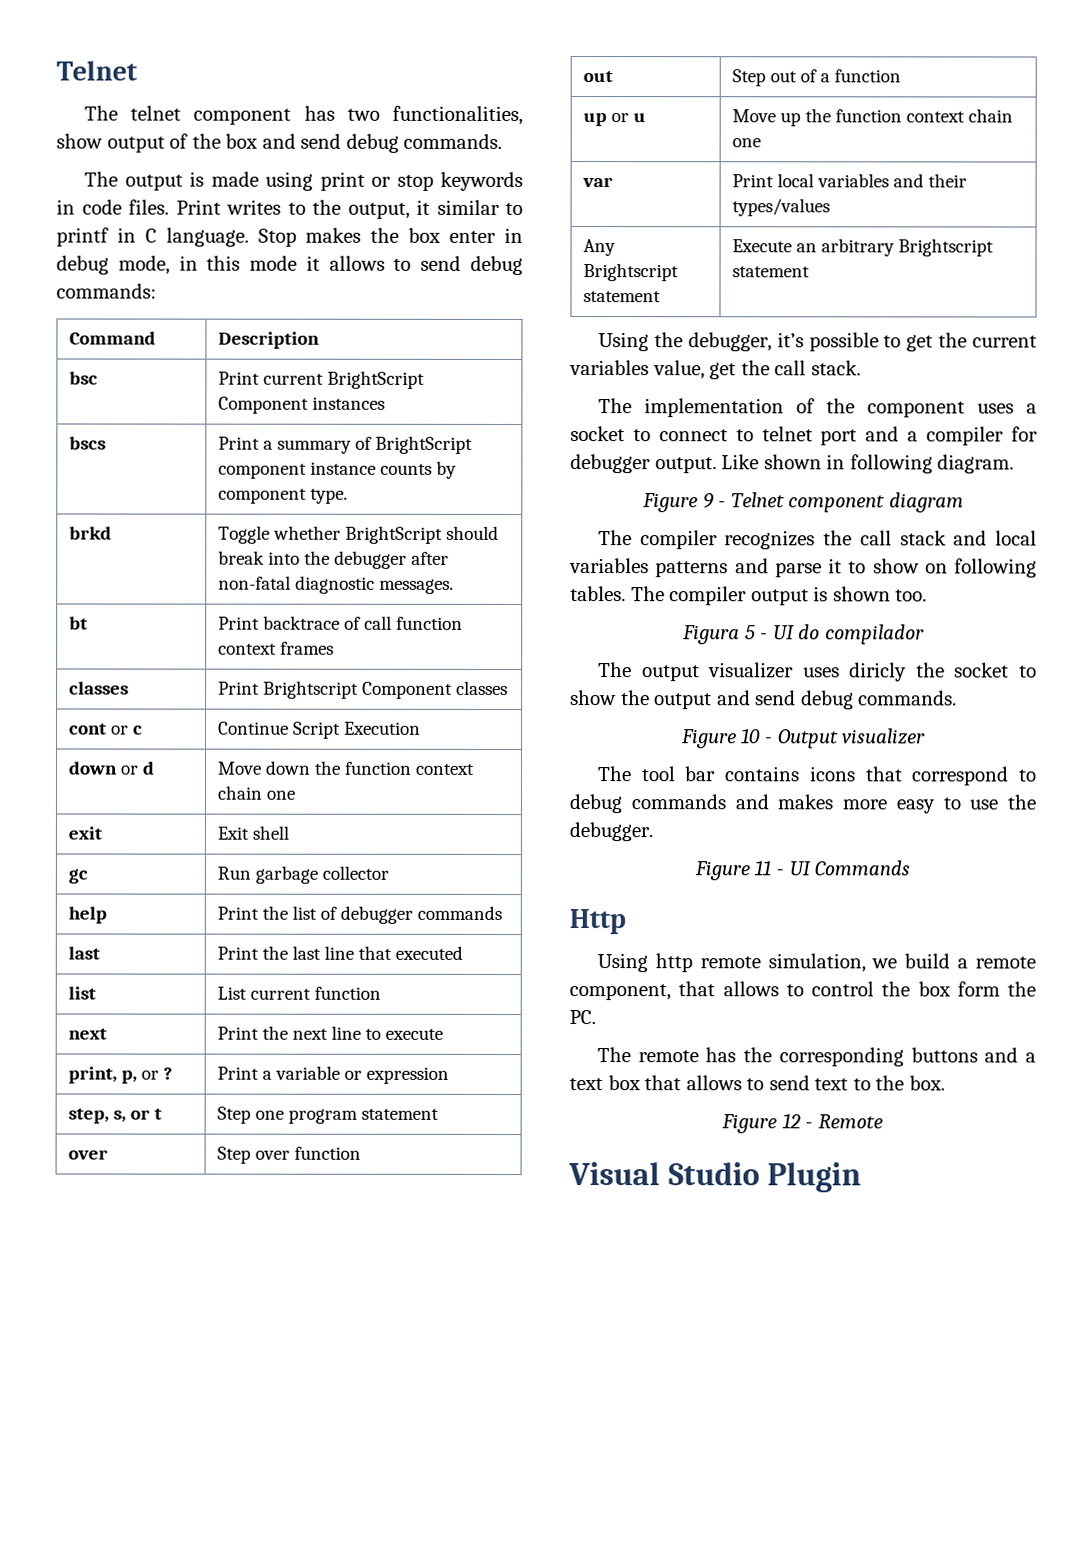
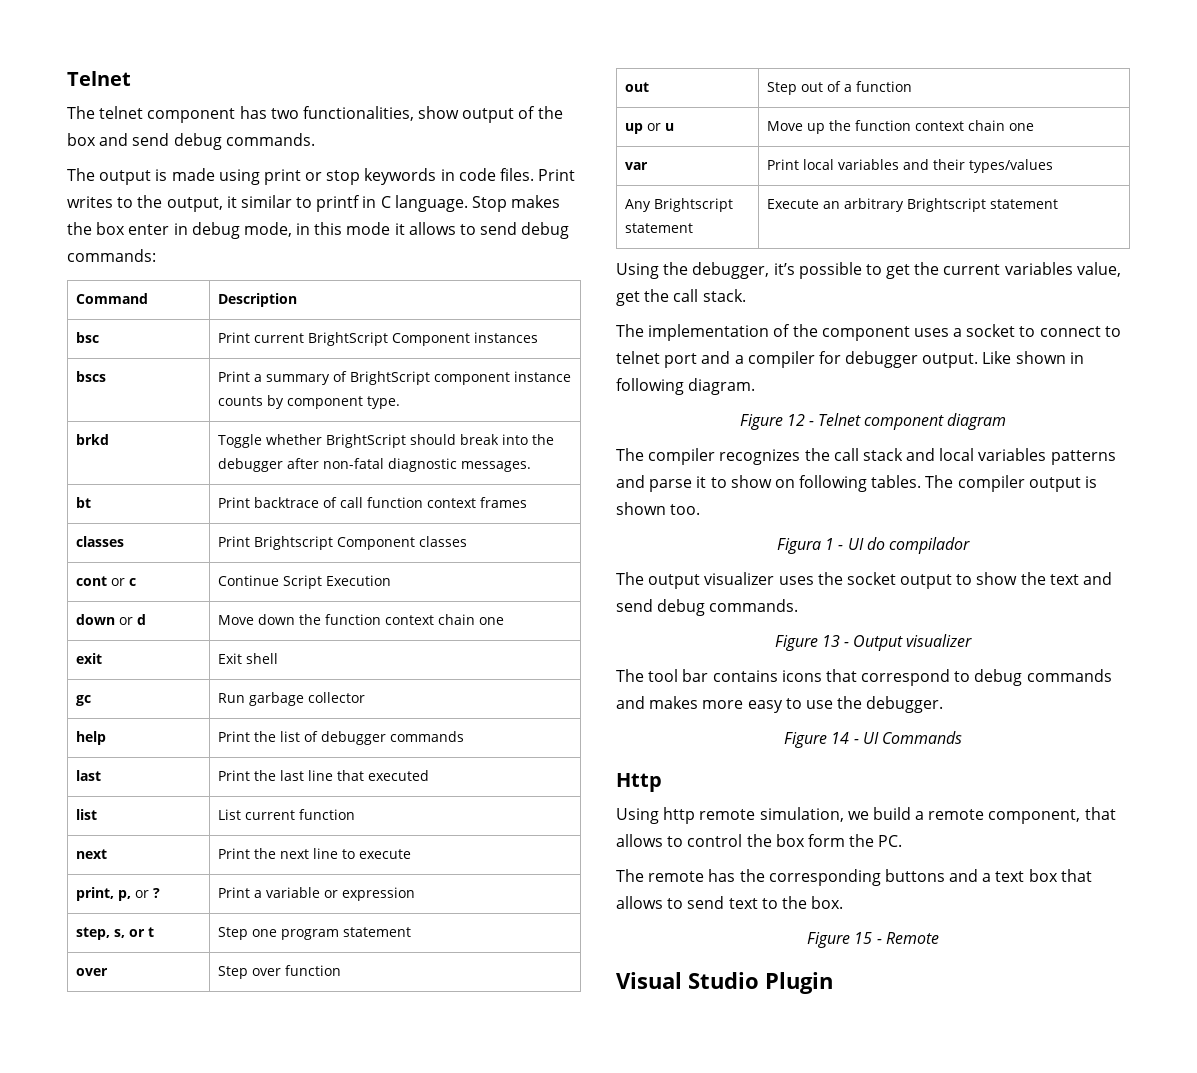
- Figure 9 - Telnet component diagram
+ Figure 12 - Telnet component diagram
- Figura 5 - UI do compilador
+ Figura 1 - UI do compilador
- The output visualizer uses diricly the socket to show the output and send debug commands.
+ The output visualizer uses the socket output to show the text and send debug commands.
- Figure 10 - Output visualizer
+ Figure 13 - Output visualizer
- Figure 11 - UI Commands
+ Figure 14 - UI Commands
- Figure 12 - Remote
+ Figure 15 - Remote

